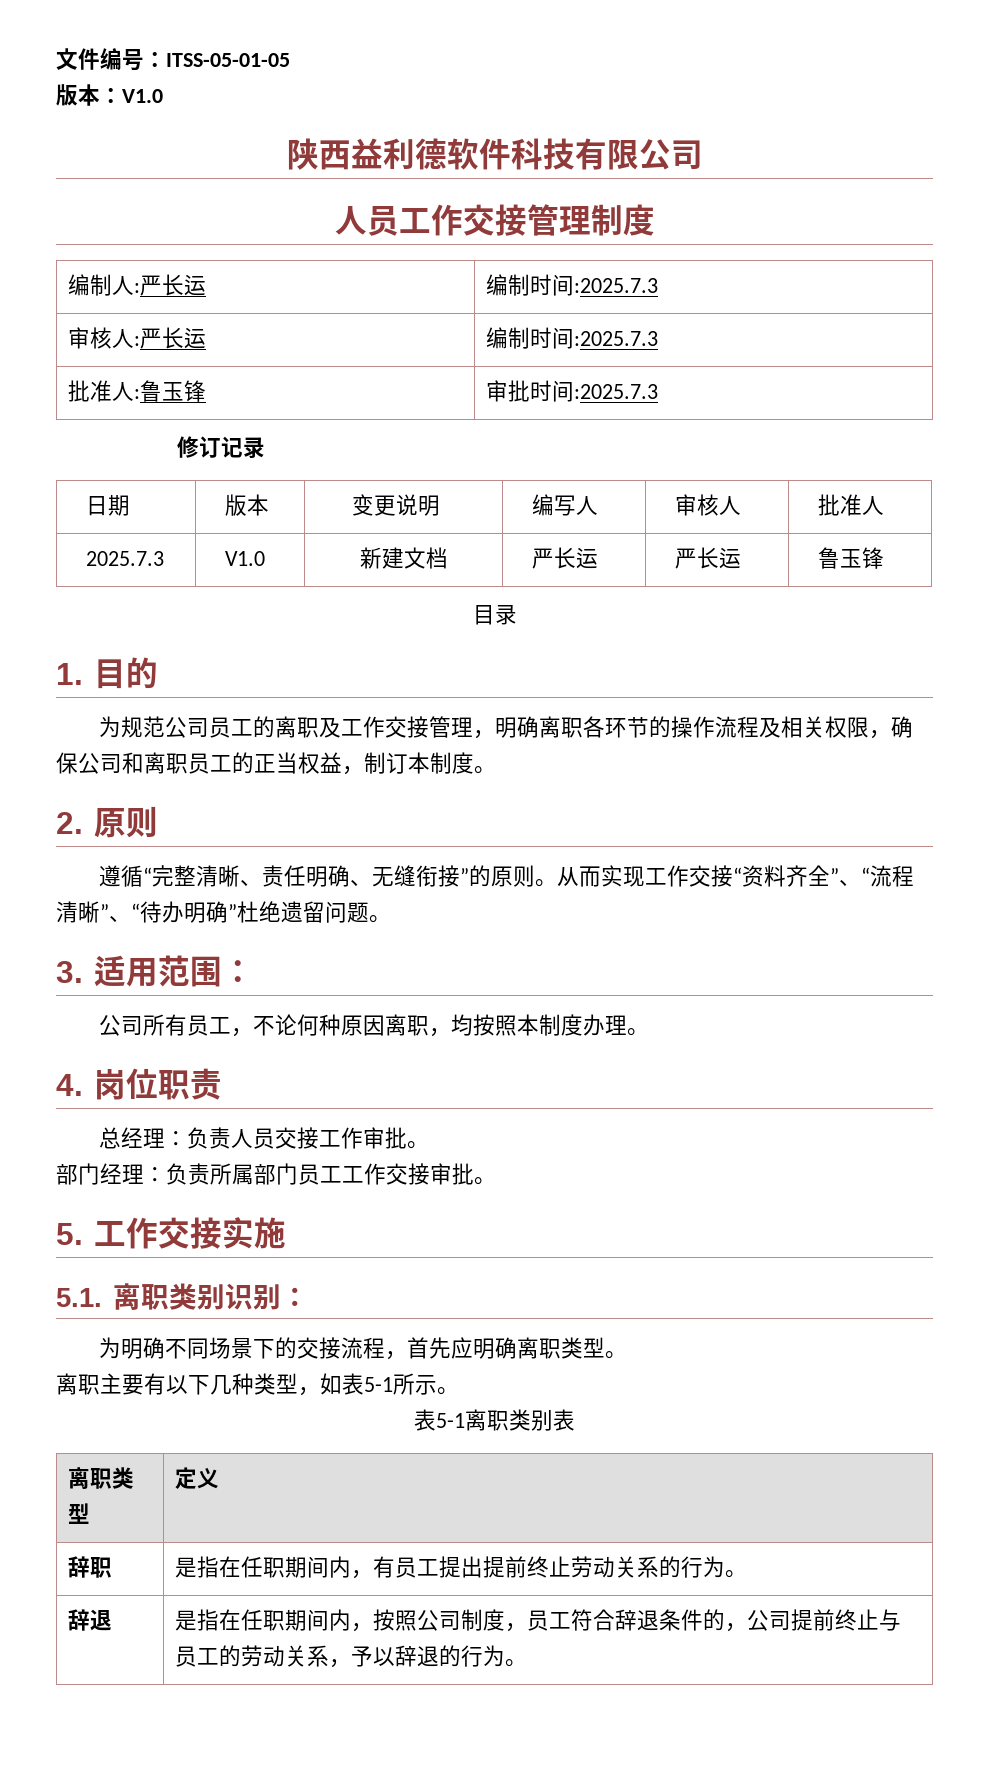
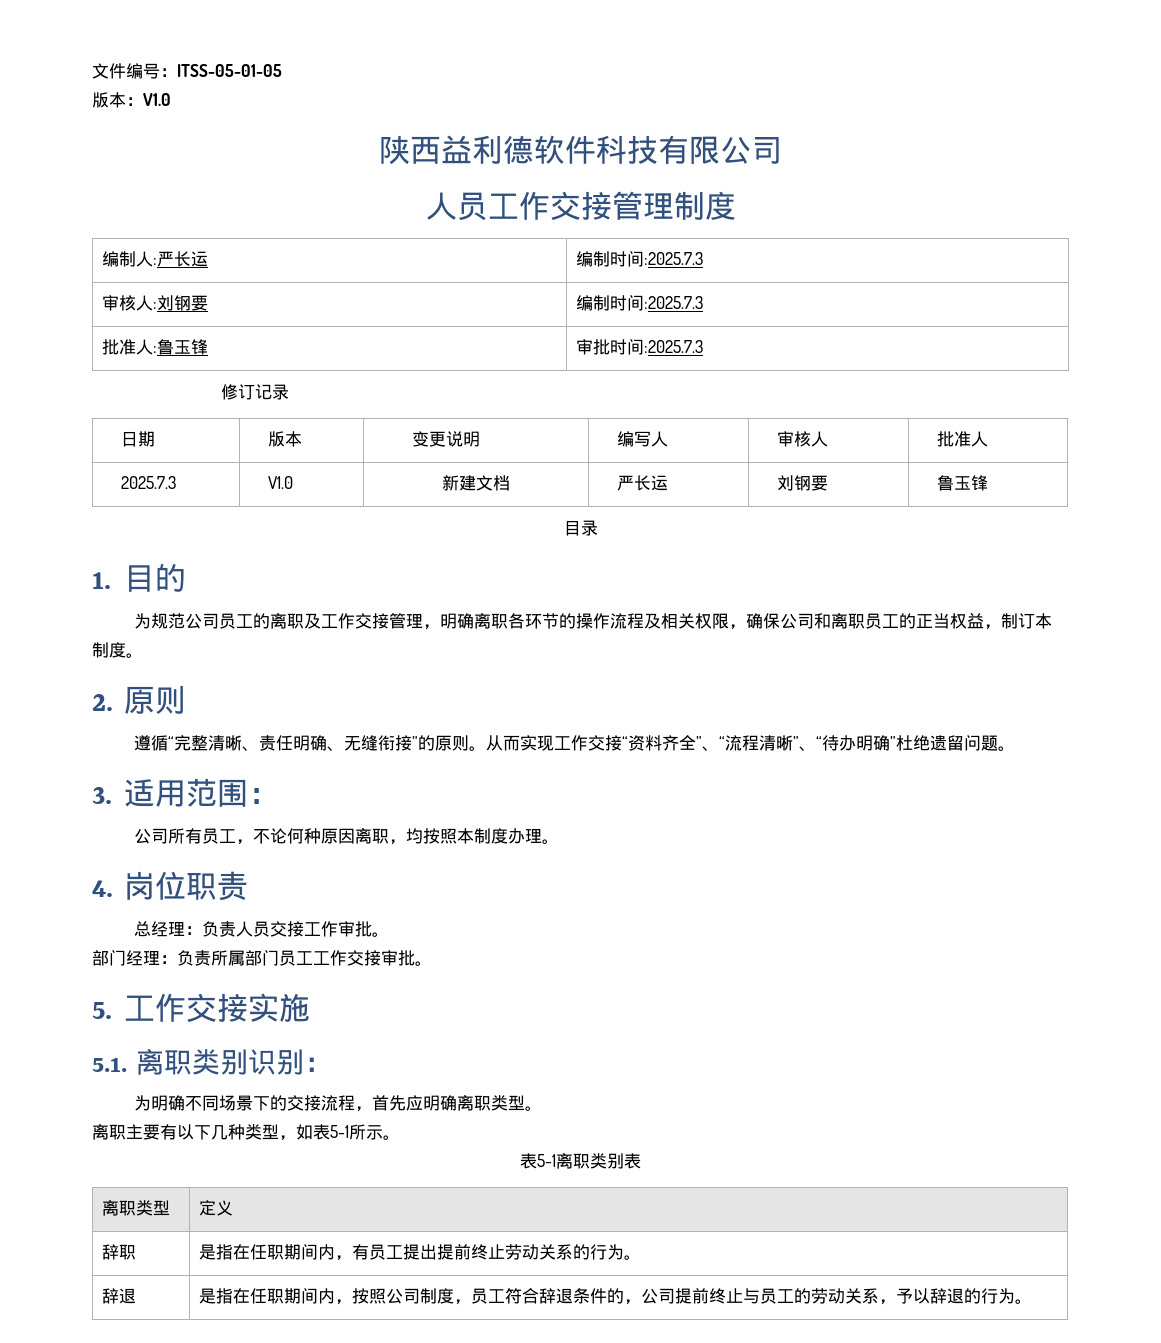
- 审核人:严长运 | 编制时间:2025.7.3
+ 审核人:刘钢要 | 编制时间:2025.7.3
- 2025.7.3 | V1.0 | 新建文档 | 严长运 | 严长运 | 鲁玉锋
+ 2025.7.3 | V1.0 | 新建文档 | 严长运 | 刘钢要 | 鲁玉锋

